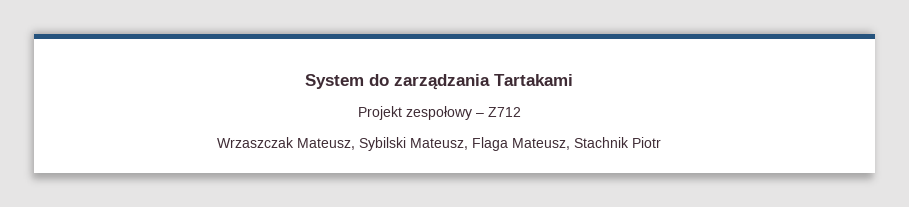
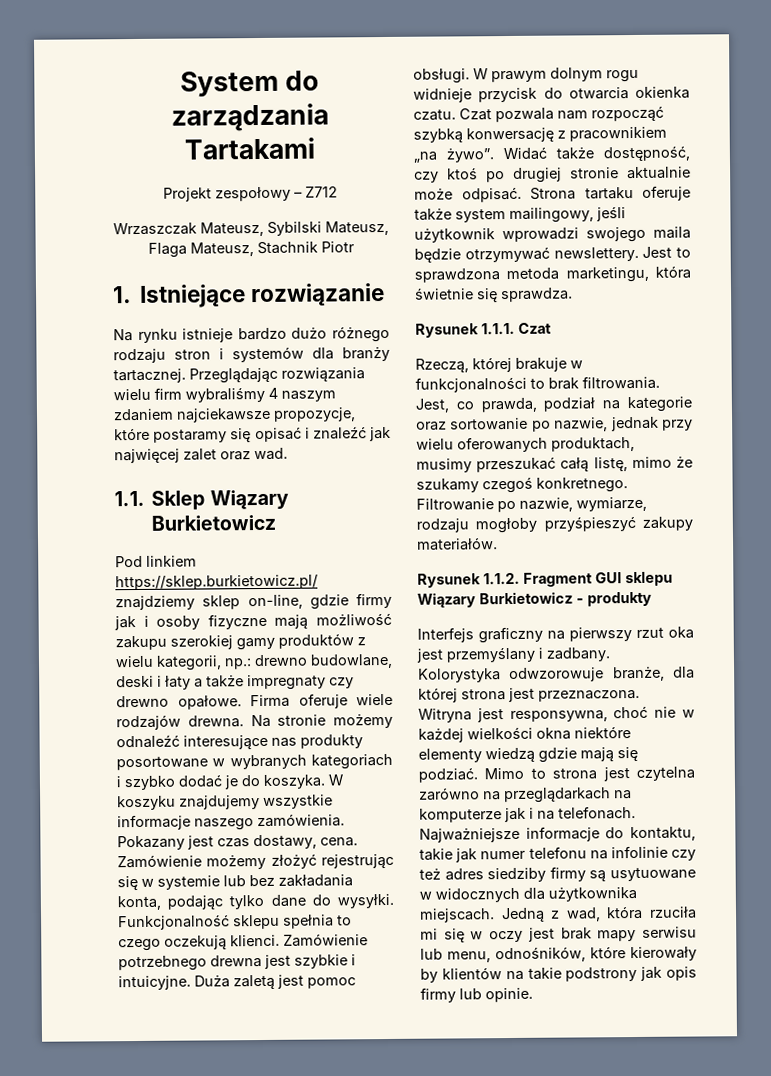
+ 1. Istniejące rozwiązanie
+ Na rynku istnieje bardzo dużo różnego rodzaju stron i systemów dla branży tartacznej. Przeglądając rozwiązania wielu firm wybraliśmy 4 naszym zdaniem najciekawsze propozycje, które postaramy się opisać i znaleźć jak najwięcej zalet oraz wad.
+ 1.1. Sklep Wiązary Burkietowicz
+ Pod linkiem https://sklep.burkietowicz.pl/ znajdziemy sklep on-line, gdzie firmy jak i osoby fizyczne mają możliwość zakupu szerokiej gamy produktów z wielu kategorii, np.: drewno budowlane, deski i łaty a także impregnaty czy drewno opałowe. Firma oferuje wiele rodzajów drewna. Na stronie możemy odnaleźć interesujące nas produkty posortowane w wybranych kategoriach i szybko dodać je do koszyka. W koszyku znajdujemy wszystkie informacje naszego zamówienia. Pokazany jest czas dostawy, cena. Zamówienie możemy złożyć rejestrując się w systemie lub bez zakładania konta, podając tylko dane do wysyłki. Funkcjonalność sklepu spełnia to czego oczekują klienci. Zamówienie potrzebnego drewna jest szybkie i intuicyjne. Duża zaletą jest pomoc obsługi. W prawym dolnym rogu widnieje przycisk do otwarcia okienka czatu. Czat pozwala nam rozpocząć szybką konwersację z pracownikiem „na żywo”. Widać także dostępność, czy ktoś po drugiej stronie aktualnie może odpisać. Strona tartaku oferuje także system mailingowy, jeśli użytkownik wprowadzi swojego maila będzie otrzymywać newslettery. Jest to sprawdzona metoda marketingu, która świetnie się sprawdza.
+ Rysunek 1.1.1. Czat
+ Rzeczą, której brakuje w funkcjonalności to brak filtrowania. Jest, co prawda, podział na kategorie oraz sortowanie po nazwie, jednak przy wielu oferowanych produktach, musimy przeszukać całą listę, mimo że szukamy czegoś konkretnego. Filtrowanie po nazwie, wymiarze, rodzaju mogłoby przyśpieszyć zakupy materiałów.
+ Rysunek 1.1.2. Fragment GUI sklepu Wiązary Burkietowicz - produkty
+ Interfejs graficzny na pierwszy rzut oka jest przemyślany i zadbany. Kolorystyka odwzorowuje branże, dla której strona jest przeznaczona. Witryna jest responsywna, choć nie w każdej wielkości okna niektóre elementy wiedzą gdzie mają się podziać. Mimo to strona jest czytelna zarówno na przeglądarkach na komputerze jak i na telefonach. Najważniejsze informacje do kontaktu, takie jak numer telefonu na infolinie czy też adres siedziby firmy są usytuowane w widocznych dla użytkownika miejscach. Jedną z wad, która rzuciła mi się w oczy jest brak mapy serwisu lub menu, odnośników, które kierowały by klientów na takie podstrony jak opis firmy lub opinie.

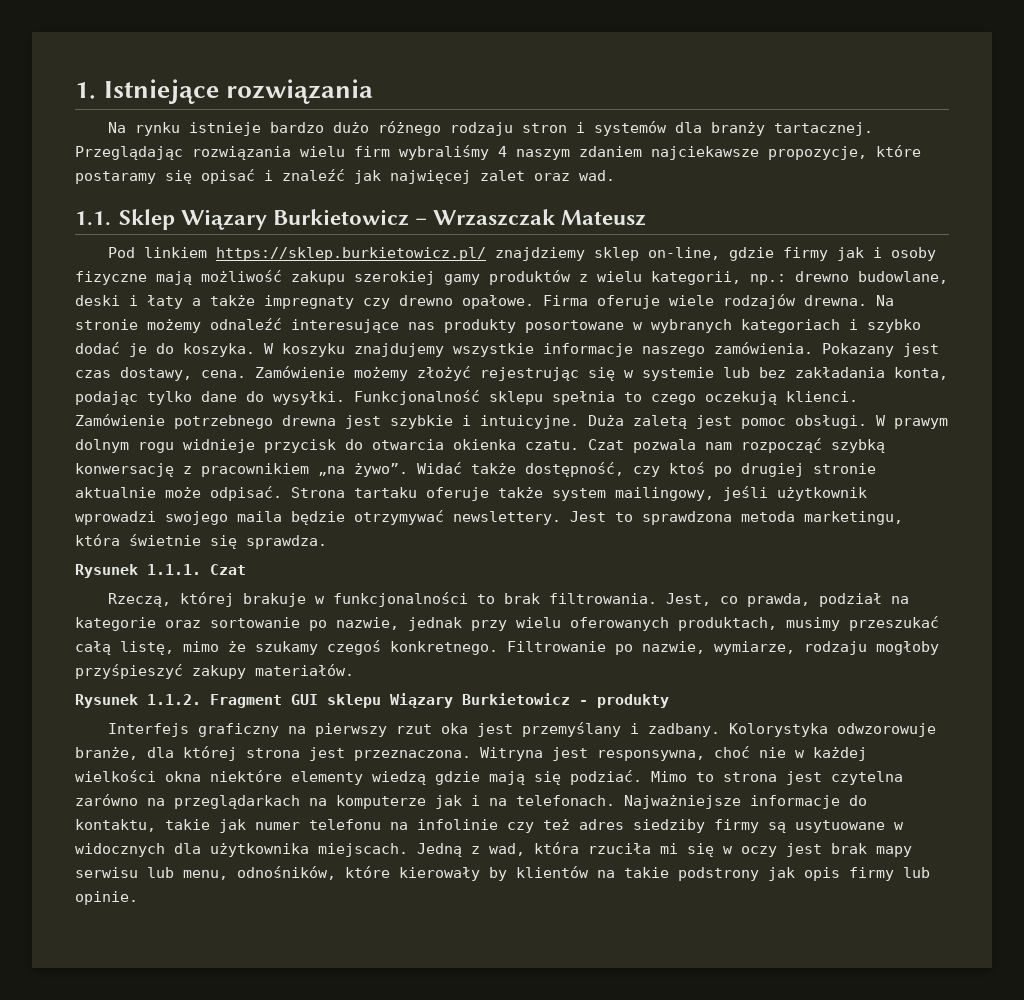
- System do zarządzania Tartakami
- Projekt zespołowy – Z712
- Wrzaszczak Mateusz, Sybilski Mateusz, Flaga Mateusz, Stachnik Piotr
- 1. Istniejące rozwiązanie
+ 1. Istniejące rozwiązania
- 1.1. Sklep Wiązary Burkietowicz
+ 1.1. Sklep Wiązary Burkietowicz – Wrzaszczak Mateusz

